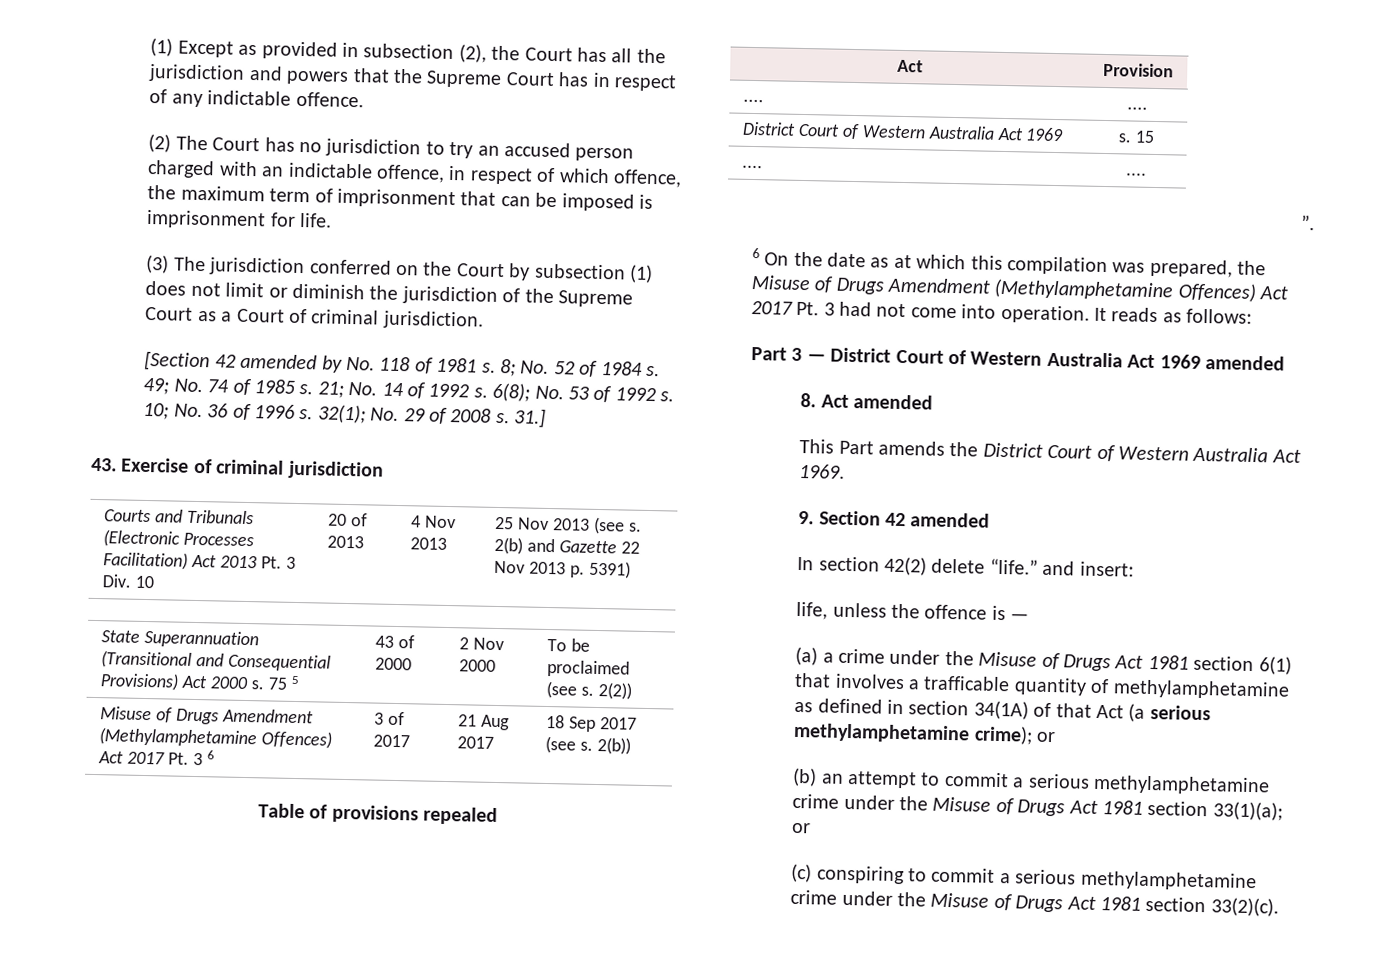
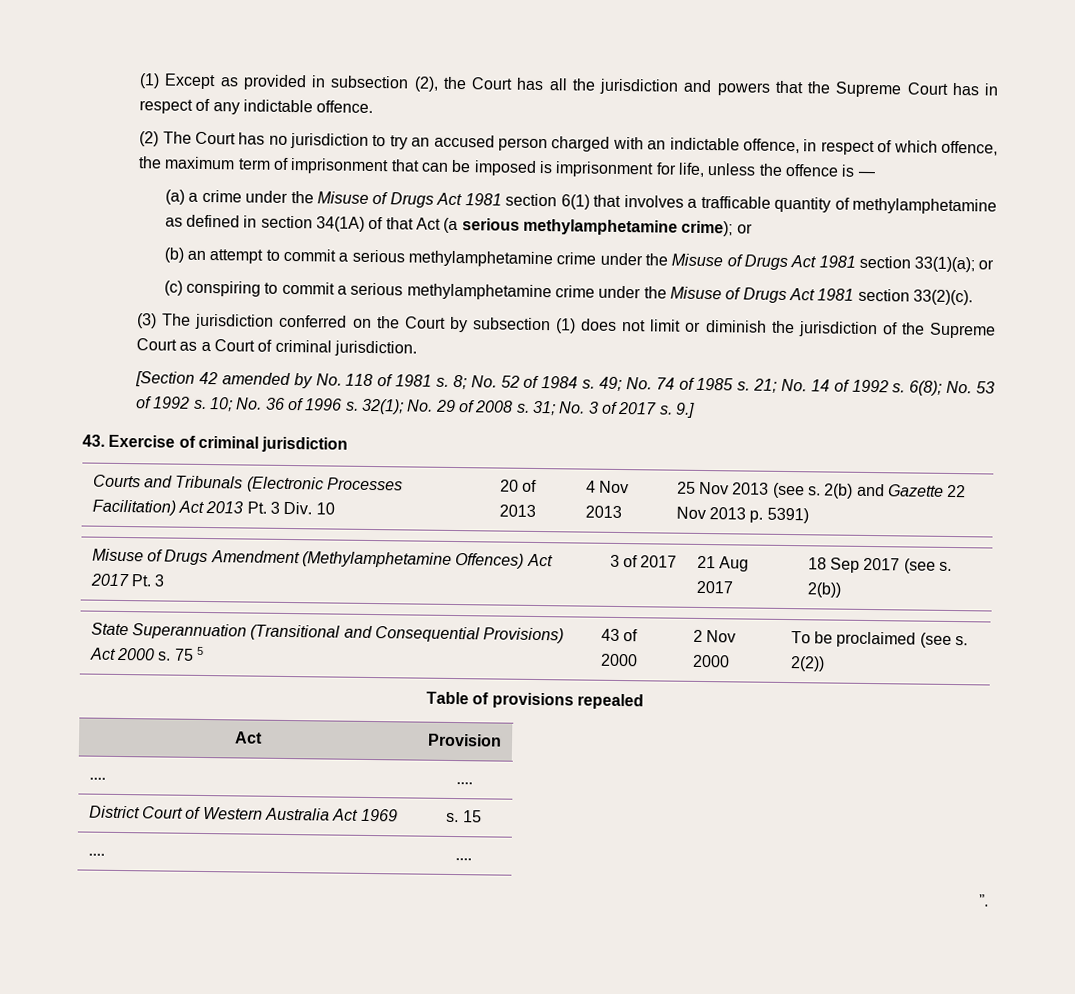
- (2) The Court has no jurisdiction to try an accused person charged with an indictable offence, in respect of which offence, the maximum term of imprisonment that can be imposed is imprisonment for life.
- (3) The jurisdiction conferred on the Court by subsection (1) does not limit or diminish the jurisdiction of the Supreme Court as a Court of criminal jurisdiction.
- [Section 42 amended by No. 118 of 1981 s. 8; No. 52 of 1984 s. 49; No. 74 of 1985 s. 21; No. 14 of 1992 s. 6(8); No. 53 of 1992 s. 10; No. 36 of 1996 s. 32(1); No. 29 of 2008 s. 31.]
- 43. Exercise of criminal jurisdiction
- Courts and Tribunals (Electronic Processes Facilitation) Act 2013 Pt. 3 Div. 10 | 20 of 2013 | 4 Nov 2013 | 25 Nov 2013 (see s. 2(b) and Gazette 22 Nov 2013 p. 5391)
- State Superannuation (Transitional and Consequential Provisions) Act 2000 s. 75 5 | 43 of 2000 | 2 Nov 2000 | To be proclaimed (see s. 2(2))
- Misuse of Drugs Amendment (Methylamphetamine Offences) Act 2017 Pt. 3 6 | 3 of 2017 | 21 Aug 2017 | 18 Sep 2017 (see s. 2(b))
- Table of provisions repealed
- Act | Provision
- .... | ....
- District Court of Western Australia Act 1969 | s. 15
- .... | ....
- ”.
- 6 On the date as at which this compilation was prepared, the Misuse of Drugs Amendment (Methylamphetamine Offences) Act 2017 Pt. 3 had not come into operation. It reads as follows:
- Part 3 — District Court of Western Australia Act 1969 amended
- 8. Act amended
- This Part amends the District Court of Western Australia Act 1969.
- 9. Section 42 amended
- In section 42(2) delete “life.” and insert:
- life, unless the offence is —
+ (2) The Court has no jurisdiction to try an accused person charged with an indictable offence, in respect of which offence, the maximum term of imprisonment that can be imposed is imprisonment for life, unless the offence is —
+ (3) The jurisdiction conferred on the Court by subsection (1) does not limit or diminish the jurisdiction of the Supreme Court as a Court of criminal jurisdiction.
+ [Section 42 amended by No. 118 of 1981 s. 8; No. 52 of 1984 s. 49; No. 74 of 1985 s. 21; No. 14 of 1992 s. 6(8); No. 53 of 1992 s. 10; No. 36 of 1996 s. 32(1); No. 29 of 2008 s. 31; No. 3 of 2017 s. 9.]
+ 43. Exercise of criminal jurisdiction
+ Courts and Tribunals (Electronic Processes Facilitation) Act 2013 Pt. 3 Div. 10 | 20 of 2013 | 4 Nov 2013 | 25 Nov 2013 (see s. 2(b) and Gazette 22 Nov 2013 p. 5391)
+ Misuse of Drugs Amendment (Methylamphetamine Offences) Act 2017 Pt. 3 | 3 of 2017 | 21 Aug 2017 | 18 Sep 2017 (see s. 2(b))
+ State Superannuation (Transitional and Consequential Provisions) Act 2000 s. 75 5 | 43 of 2000 | 2 Nov 2000 | To be proclaimed (see s. 2(2))
+ Table of provisions repealed
+ Act | Provision
+ .... | ....
+ District Court of Western Australia Act 1969 | s. 15
+ .... | ....
+ ”.

